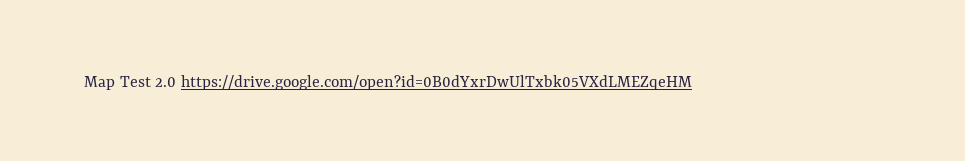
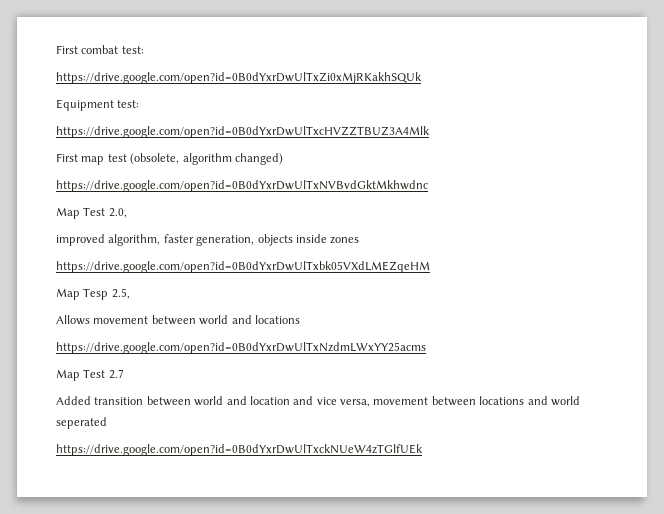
- Map Test 2.0 https://drive.google.com/open?id=0B0dYxrDwUlTxbk05VXdLMEZqeHM
+ First combat test:
+ https://drive.google.com/open?id=0B0dYxrDwUlTxZi0xMjRKakhSQUk
+ Equipment test:
+ https://drive.google.com/open?id=0B0dYxrDwUlTxcHVZZTBUZ3A4Mlk
+ First map test (obsolete, algorithm changed)
+ https://drive.google.com/open?id=0B0dYxrDwUlTxNVBvdGktMkhwdnc
+ Map Test 2.0,
+ improved algorithm, faster generation, objects inside zones
+ https://drive.google.com/open?id=0B0dYxrDwUlTxbk05VXdLMEZqeHM
+ Map Tesp 2.5,
+ Allows movement between world and locations
+ https://drive.google.com/open?id=0B0dYxrDwUlTxNzdmLWxYY25acms
+ Map Test 2.7
+ Added transition between world and location and vice versa, movement between locations and world seperated
+ https://drive.google.com/open?id=0B0dYxrDwUlTxckNUeW4zTGlfUEk

